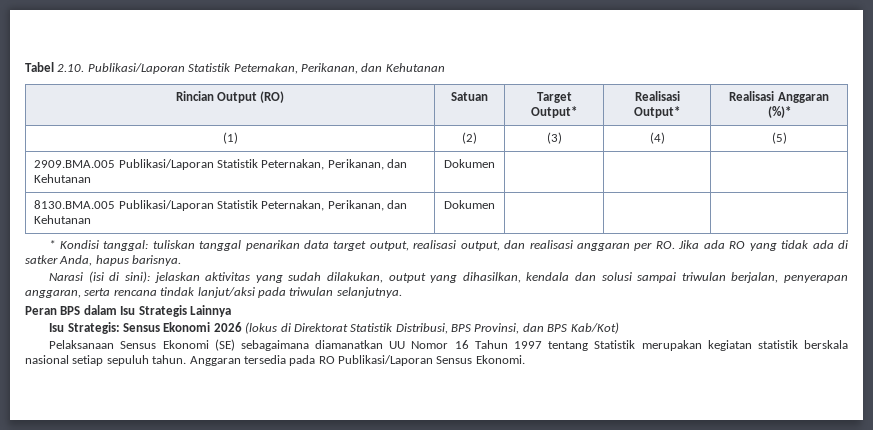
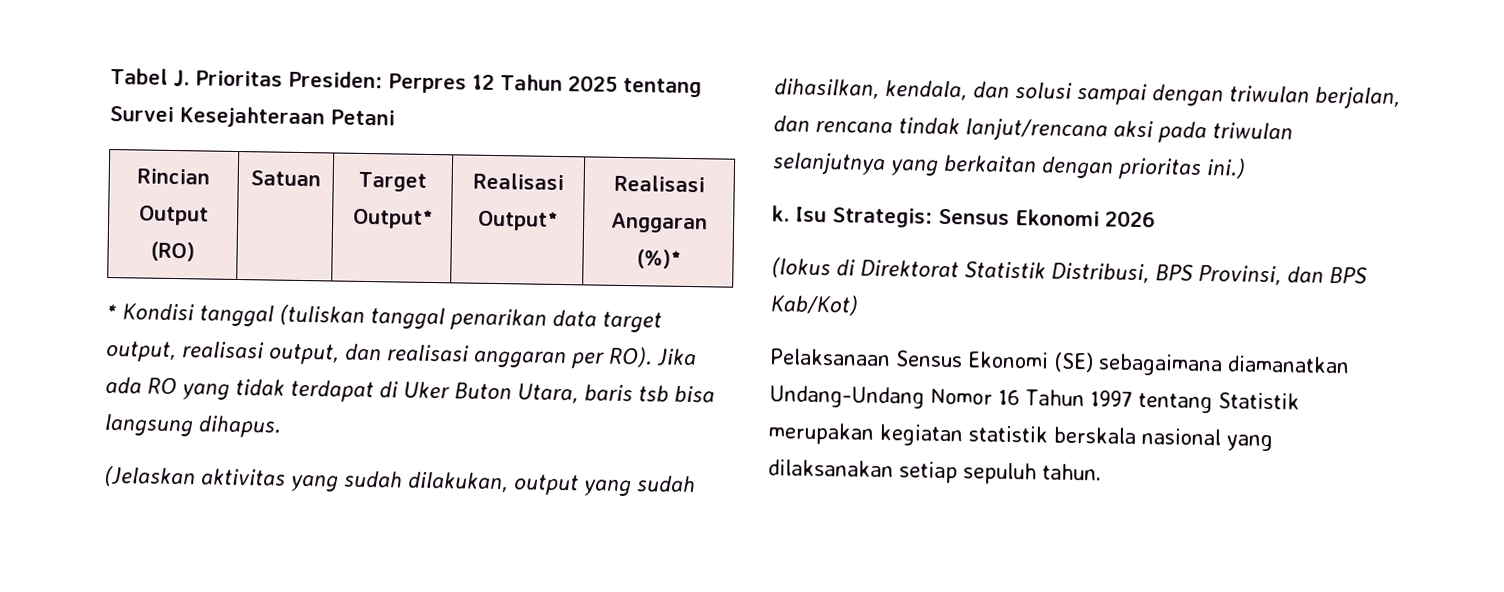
- Tabel 2.10. Publikasi/Laporan Statistik Peternakan, Perikanan, dan Kehutanan
+ Tabel J. Prioritas Presiden: Perpres 12 Tahun 2025 tentang Survei Kesejahteraan Petani
- (1) | (2) | (3) | (4) | (5)
- 2909.BMA.005 Publikasi/Laporan Statistik Peternakan, Perikanan, dan Kehutanan | Dokumen | | |
- 8130.BMA.005 Publikasi/Laporan Statistik Peternakan, Perikanan, dan Kehutanan | Dokumen | | |
- * Kondisi tanggal: tuliskan tanggal penarikan data target output, realisasi output, dan realisasi anggaran per RO. Jika ada RO yang tidak ada di satker Anda, hapus barisnya.
- Narasi (isi di sini): jelaskan aktivitas yang sudah dilakukan, output yang dihasilkan, kendala dan solusi sampai triwulan berjalan, penyerapan anggaran, serta rencana tindak lanjut/aksi pada triwulan selanjutnya.
- Peran BPS dalam Isu Strategis Lainnya
- Isu Strategis: Sensus Ekonomi 2026 (lokus di Direktorat Statistik Distribusi, BPS Provinsi, dan BPS Kab/Kot)
+ * Kondisi tanggal (tuliskan tanggal penarikan data target output, realisasi output, dan realisasi anggaran per RO). Jika ada RO yang tidak terdapat di Uker Buton Utara, baris tsb bisa langsung dihapus.
+ (Jelaskan aktivitas yang sudah dilakukan, output yang sudah dihasilkan, kendala, dan solusi sampai dengan triwulan berjalan, dan rencana tindak lanjut/rencana aksi pada triwulan selanjutnya yang berkaitan dengan prioritas ini.)
+ k. Isu Strategis: Sensus Ekonomi 2026
+ (lokus di Direktorat Statistik Distribusi, BPS Provinsi, dan BPS Kab/Kot)
- Pelaksanaan Sensus Ekonomi (SE) sebagaimana diamanatkan UU Nomor 16 Tahun 1997 tentang Statistik merupakan kegiatan statistik berskala nasional setiap sepuluh tahun. Anggaran tersedia pada RO Publikasi/Laporan Sensus Ekonomi.
+ Pelaksanaan Sensus Ekonomi (SE) sebagaimana diamanatkan Undang-Undang Nomor 16 Tahun 1997 tentang Statistik merupakan kegiatan statistik berskala nasional yang dilaksanakan setiap sepuluh tahun.

